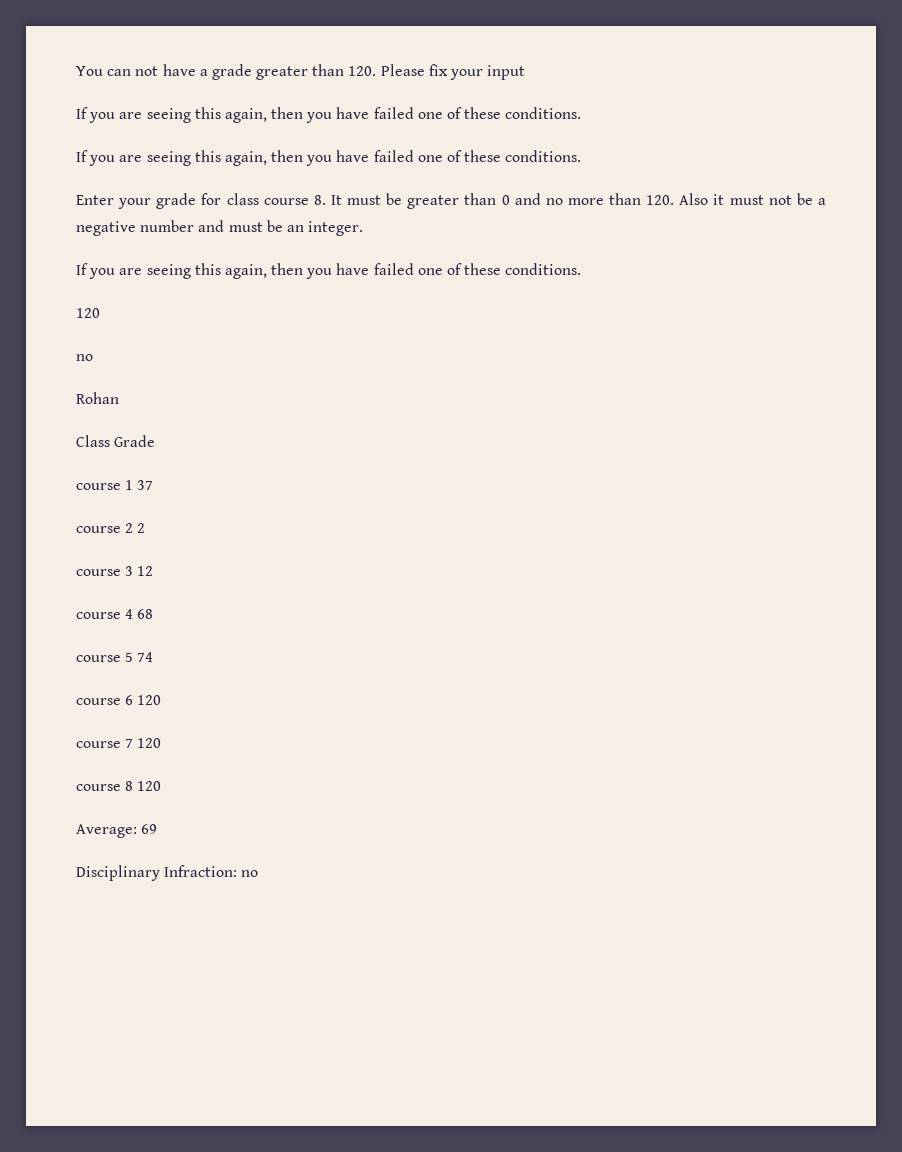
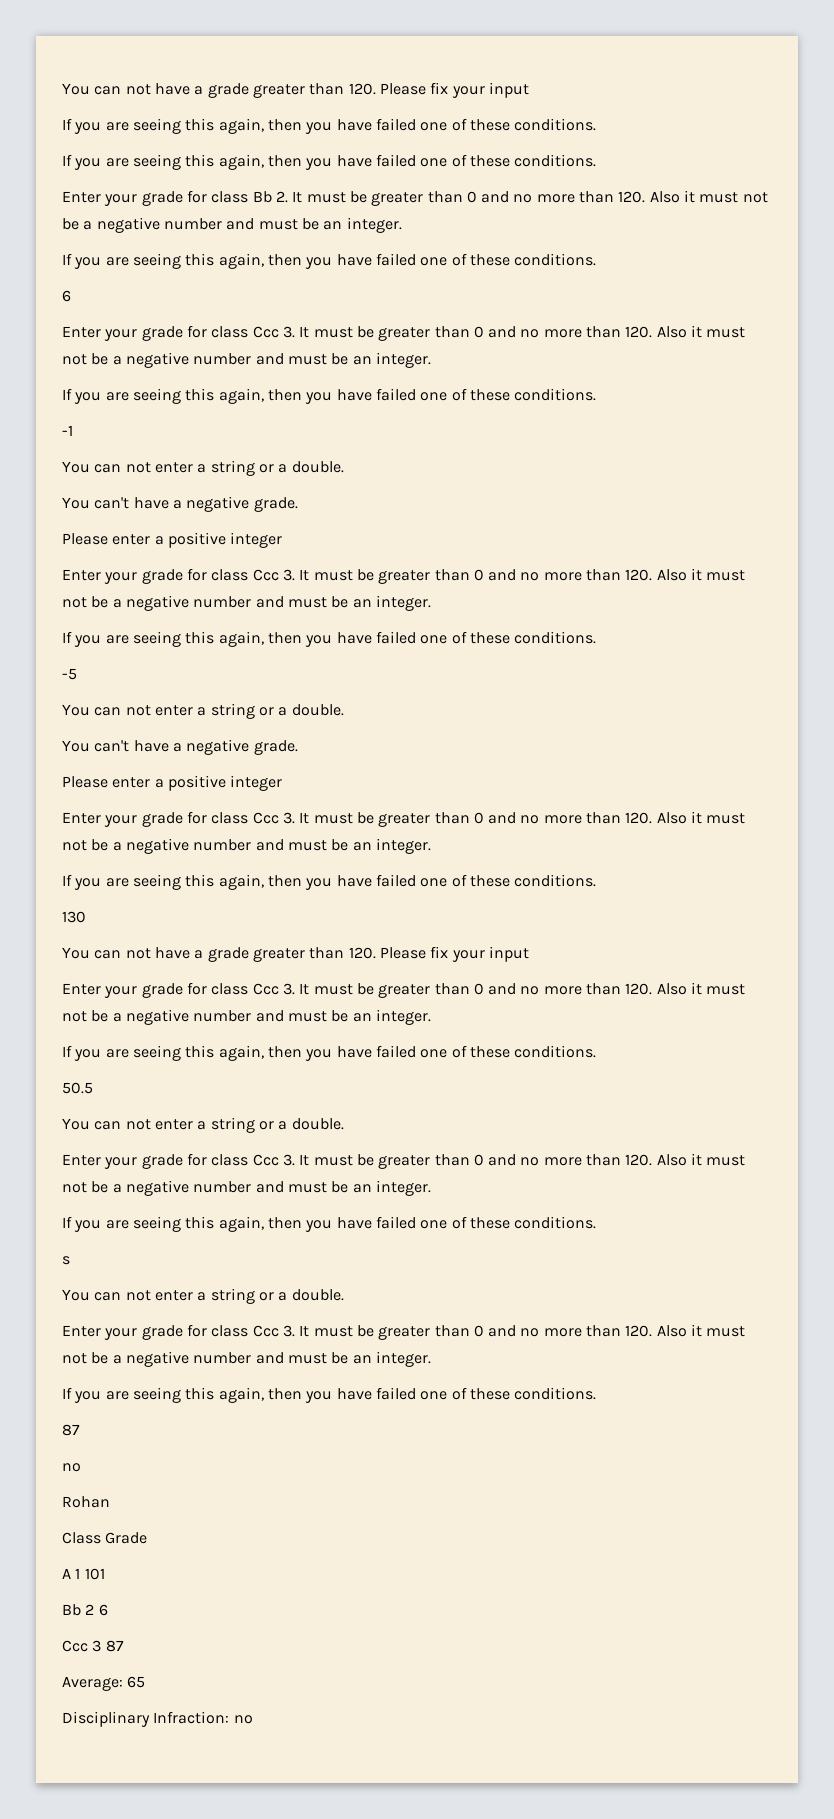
- Enter your grade for class course 8. It must be greater than 0 and no more than 120. Also it must not be a negative number and must be an integer.
+ Enter your grade for class Bb 2. It must be greater than 0 and no more than 120. Also it must not be a negative number and must be an integer.
  If you are seeing this again, then you have failed one of these conditions.
- 120
+ 6
+ Enter your grade for class Ccc 3. It must be greater than 0 and no more than 120. Also it must not be a negative number and must be an integer.
+ If you are seeing this again, then you have failed one of these conditions.
+ -1
+ You can not enter a string or a double.
+ You can't have a negative grade.
+ Please enter a positive integer
+ Enter your grade for class Ccc 3. It must be greater than 0 and no more than 120. Also it must not be a negative number and must be an integer.
+ If you are seeing this again, then you have failed one of these conditions.
+ -5
+ You can not enter a string or a double.
+ You can't have a negative grade.
+ Please enter a positive integer
+ Enter your grade for class Ccc 3. It must be greater than 0 and no more than 120. Also it must not be a negative number and must be an integer.
+ If you are seeing this again, then you have failed one of these conditions.
+ 130
+ You can not have a grade greater than 120. Please fix your input
+ Enter your grade for class Ccc 3. It must be greater than 0 and no more than 120. Also it must not be a negative number and must be an integer.
+ If you are seeing this again, then you have failed one of these conditions.
+ 50.5
+ You can not enter a string or a double.
+ Enter your grade for class Ccc 3. It must be greater than 0 and no more than 120. Also it must not be a negative number and must be an integer.
+ If you are seeing this again, then you have failed one of these conditions.
+ s
+ You can not enter a string or a double.
+ Enter your grade for class Ccc 3. It must be greater than 0 and no more than 120. Also it must not be a negative number and must be an integer.
+ If you are seeing this again, then you have failed one of these conditions.
+ 87
  no
  Rohan
  Class Grade
- course 1 37
- course 2 2
- course 3 12
- course 4 68
- course 5 74
- course 6 120
- course 7 120
- course 8 120
+ A 1 101
+ Bb 2 6
+ Ccc 3 87
- Average: 69
+ Average: 65

